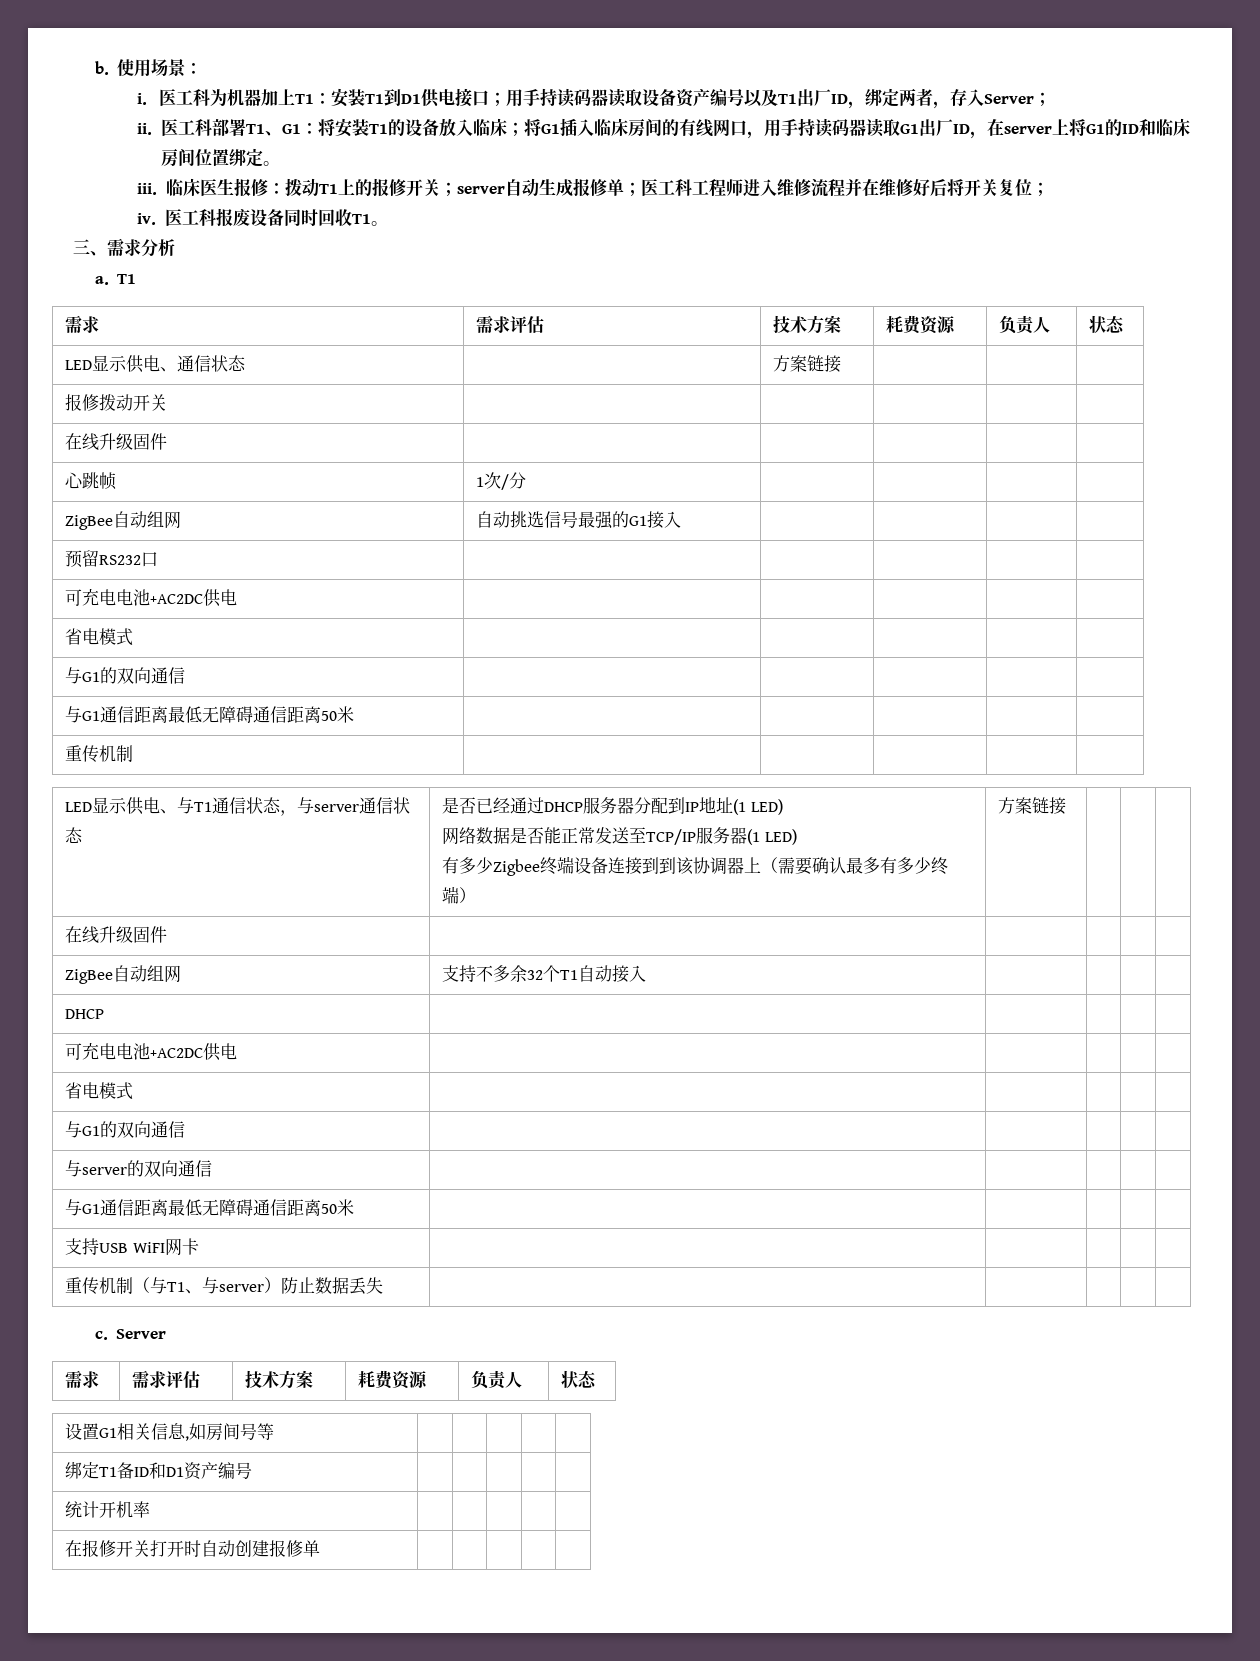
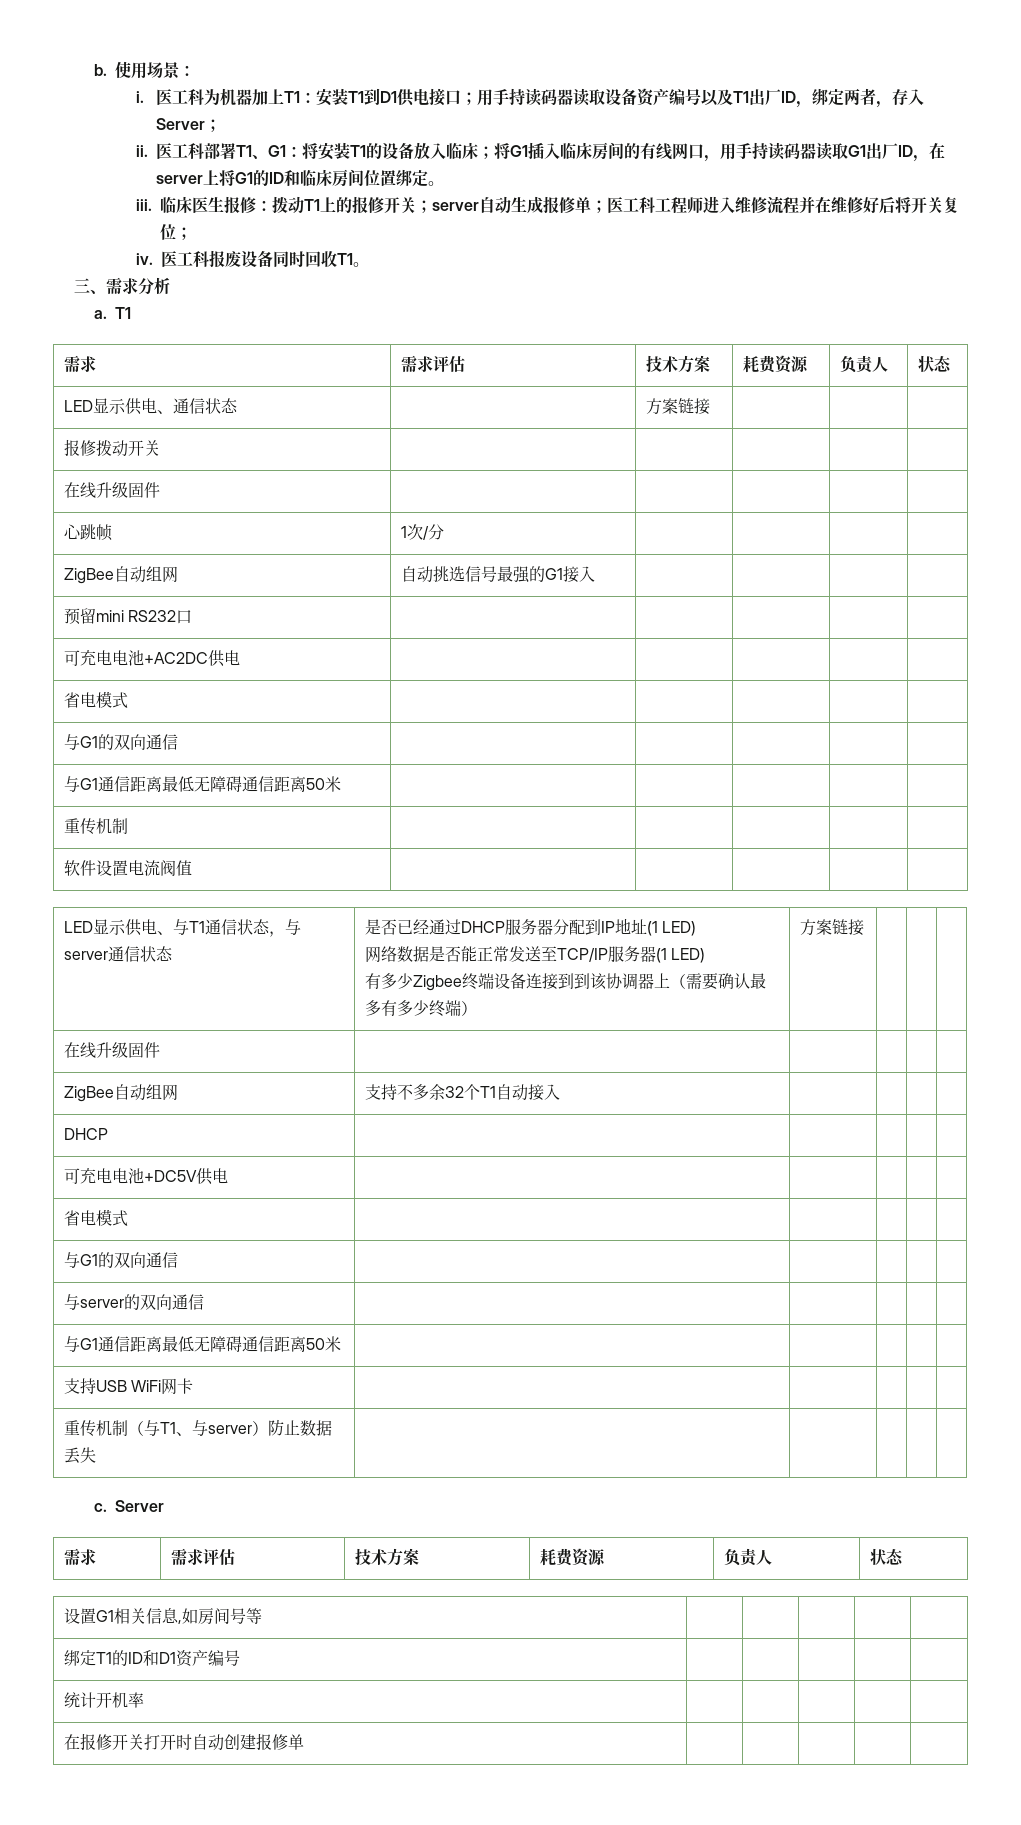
- 预留RS232口 | | | | |
+ 预留mini RS232口 | | | | |
+ 软件设置电流阀值 | | | | |
  DHCP | | | | |
- 可充电电池+AC2DC供电 | | | | |
+ 可充电电池+DC5V供电 | | | | |
- 支持USB WiFI网卡 | | | | |
+ 支持USB WiFi网卡 | | | | |
- 绑定T1备ID和D1资产编号 | | | | |
+ 绑定T1的ID和D1资产编号 | | | | |

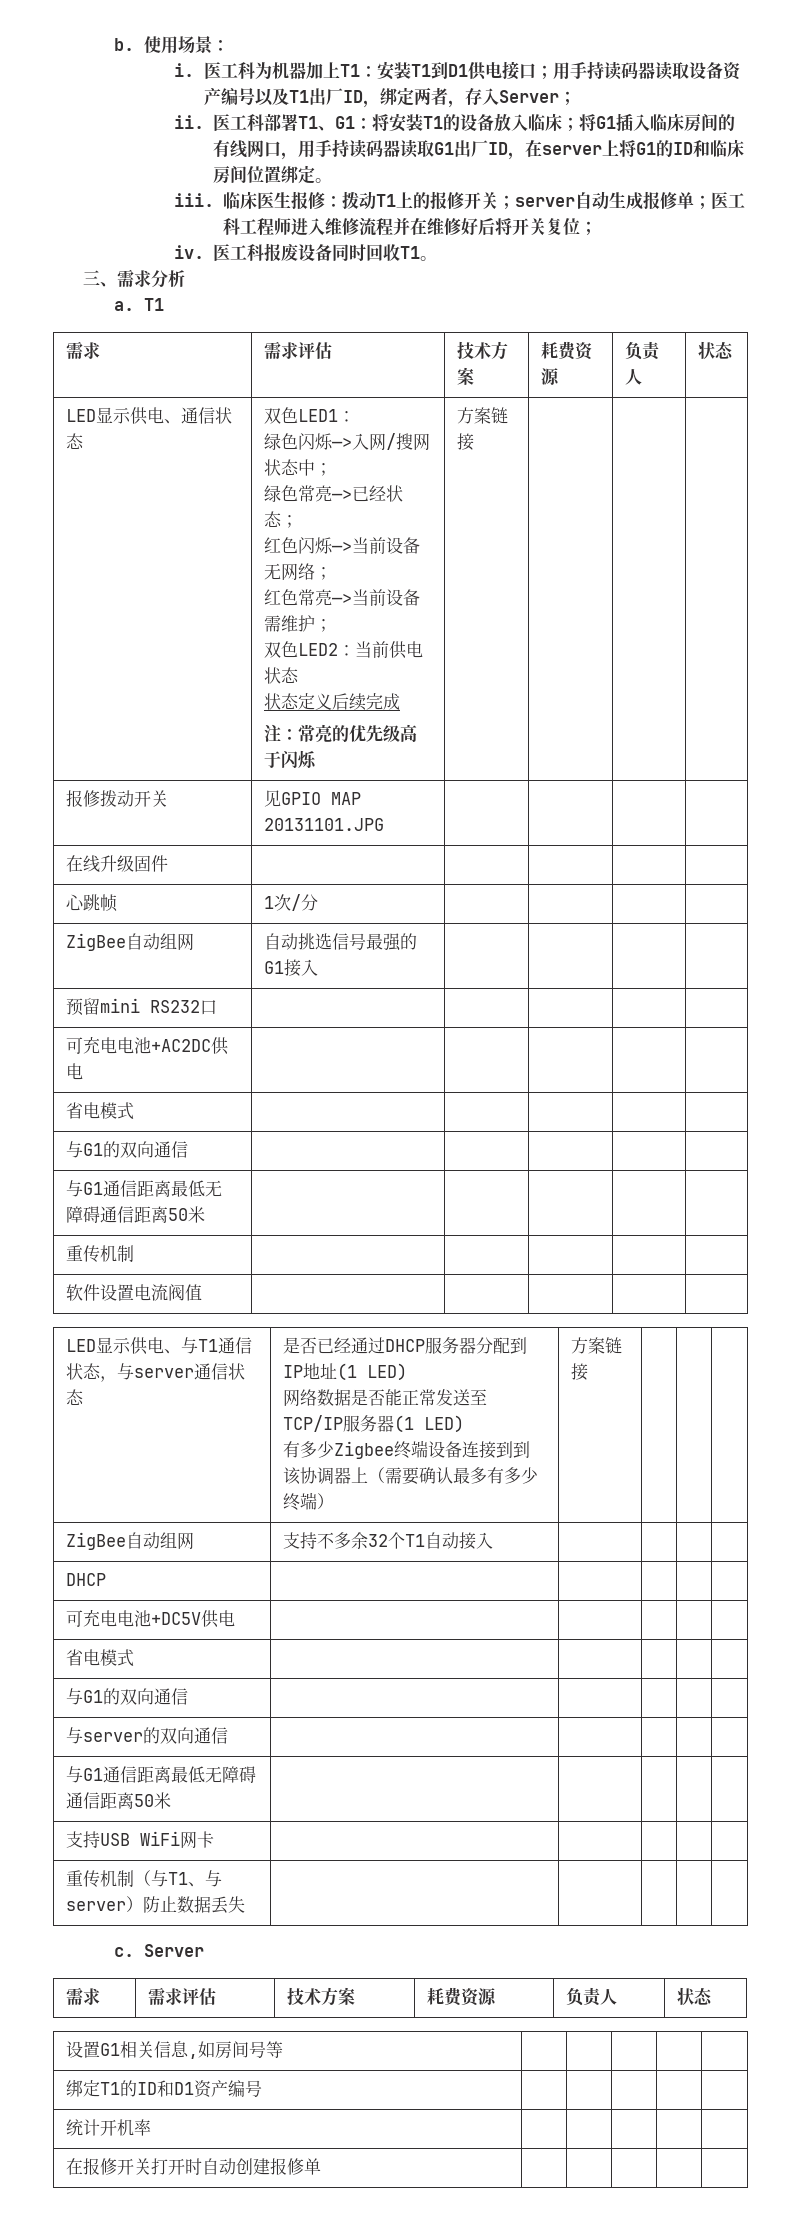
+ 双色LED1：
+ 绿色闪烁—>入网/搜网状态中；
+ 绿色常亮—>已经状态；
+ 红色闪烁—>当前设备无网络；
+ 红色常亮—>当前设备需维护；
+ 双色LED2：当前供电状态
+ 状态定义后续完成
+ 注：常亮的优先级高于闪烁
- 报修拨动开关 | | | | |
+ 报修拨动开关 | 见GPIO MAP 20131101.JPG | | | |
- 有多少Zigbee终端设备连接到到该协调器上（需要确认最多有多少终端） | 方案链接 | | |
- 在线升级固件 | | | | |
+ 有多少Zigbee终端设备连接到到该协调器上（需要确认最多有多少终端） | 方案链接

